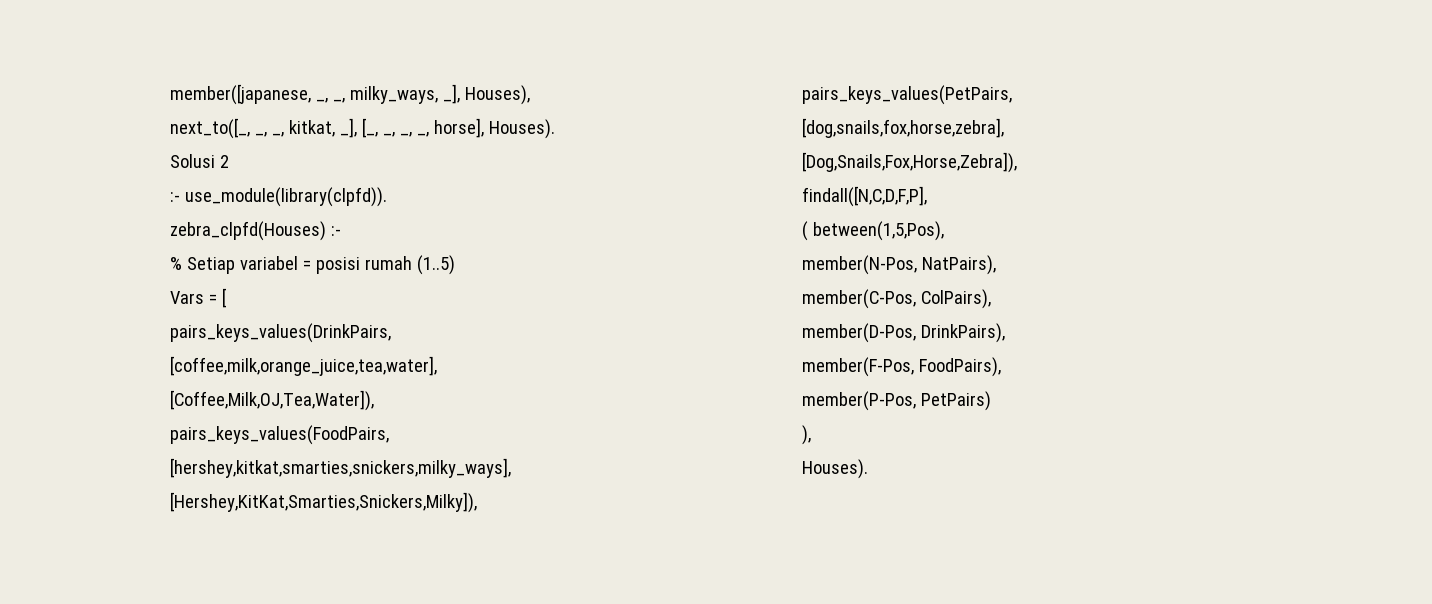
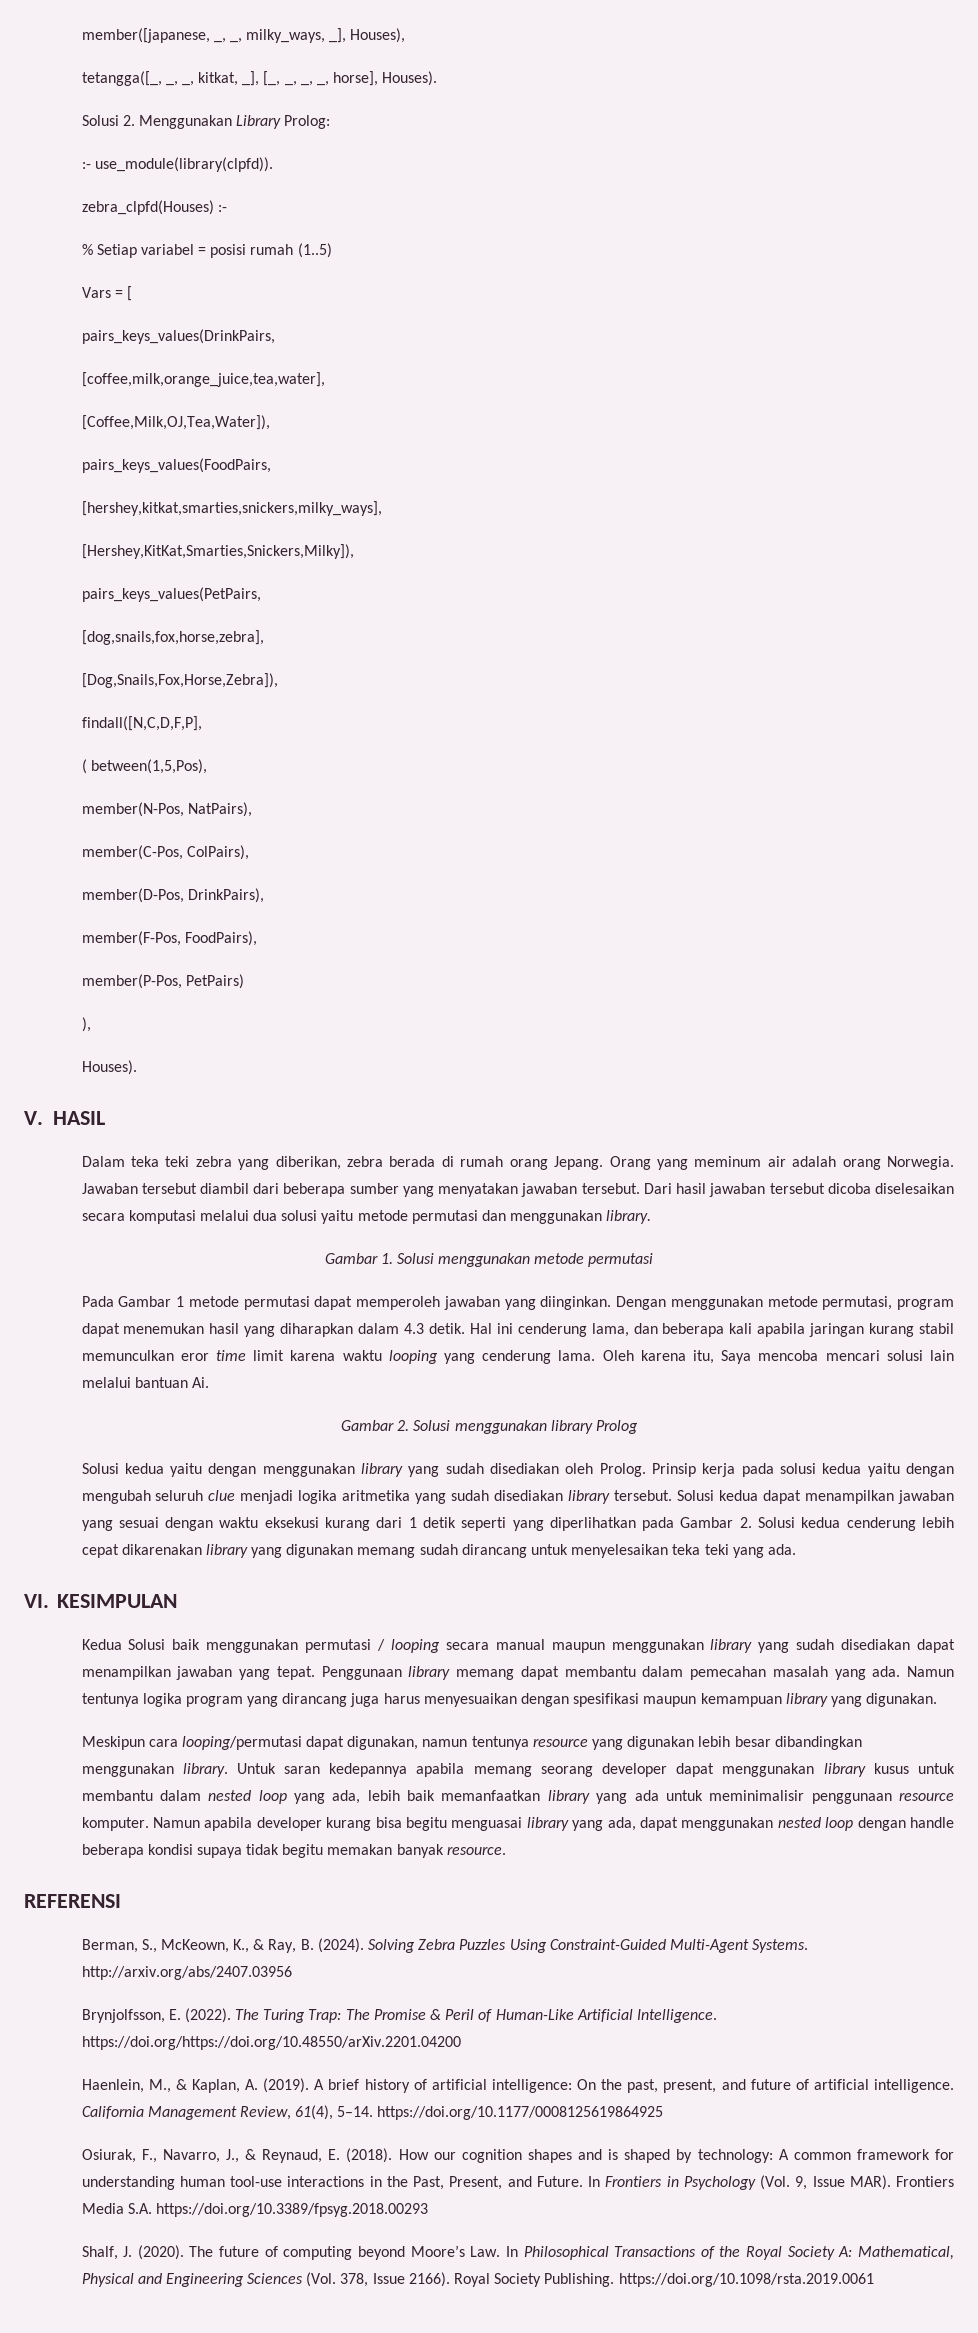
- next_to([_, _, _, kitkat, _], [_, _, _, _, horse], Houses).
+ tetangga([_, _, _, kitkat, _], [_, _, _, _, horse], Houses).
- Solusi 2
+ Solusi 2. Menggunakan Library Prolog:
+ V. HASIL
+ Dalam teka teki zebra yang diberikan, zebra berada di rumah orang Jepang. Orang yang meminum air adalah orang Norwegia. Jawaban tersebut diambil dari beberapa sumber yang menyatakan jawaban tersebut. Dari hasil jawaban tersebut dicoba diselesaikan secara komputasi melalui dua solusi yaitu metode permutasi dan menggunakan library.
+ Gambar 1. Solusi menggunakan metode permutasi
+ Pada Gambar 1 metode permutasi dapat memperoleh jawaban yang diinginkan. Dengan menggunakan metode permutasi, program dapat menemukan hasil yang diharapkan dalam 4.3 detik. Hal ini cenderung lama, dan beberapa kali apabila jaringan kurang stabil memunculkan eror time limit karena waktu looping yang cenderung lama. Oleh karena itu, Saya mencoba mencari solusi lain melalui bantuan Ai.
+ Gambar 2. Solusi menggunakan library Prolog
+ Solusi kedua yaitu dengan menggunakan library yang sudah disediakan oleh Prolog. Prinsip kerja pada solusi kedua yaitu dengan mengubah seluruh clue menjadi logika aritmetika yang sudah disediakan library tersebut. Solusi kedua dapat menampilkan jawaban yang sesuai dengan waktu eksekusi kurang dari 1 detik seperti yang diperlihatkan pada Gambar 2. Solusi kedua cenderung lebih cepat dikarenakan library yang digunakan memang sudah dirancang untuk menyelesaikan teka teki yang ada.
+ VI. KESIMPULAN
+ Kedua Solusi baik menggunakan permutasi / looping secara manual maupun menggunakan library yang sudah disediakan dapat menampilkan jawaban yang tepat. Penggunaan library memang dapat membantu dalam pemecahan masalah yang ada. Namun tentunya logika program yang dirancang juga harus menyesuaikan dengan spesifikasi maupun kemampuan library yang digunakan.
+ Meskipun cara looping/permutasi dapat digunakan, namun tentunya resource yang digunakan lebih besar dibandingkan menggunakan library. Untuk saran kedepannya apabila memang seorang developer dapat menggunakan library kusus untuk membantu dalam nested loop yang ada, lebih baik memanfaatkan library yang ada untuk meminimalisir penggunaan resource komputer. Namun apabila developer kurang bisa begitu menguasai library yang ada, dapat menggunakan nested loop dengan handle beberapa kondisi supaya tidak begitu memakan banyak resource.
+ REFERENSI
+ Berman, S., McKeown, K., & Ray, B. (2024). Solving Zebra Puzzles Using Constraint-Guided Multi-Agent Systems. http://arxiv.org/abs/2407.03956
+ Brynjolfsson, E. (2022). The Turing Trap: The Promise & Peril of Human-Like Artificial Intelligence. https://doi.org/https://doi.org/10.48550/arXiv.2201.04200
+ Haenlein, M., & Kaplan, A. (2019). A brief history of artificial intelligence: On the past, present, and future of artificial intelligence. California Management Review, 61(4), 5–14. https://doi.org/10.1177/0008125619864925
+ Osiurak, F., Navarro, J., & Reynaud, E. (2018). How our cognition shapes and is shaped by technology: A common framework for understanding human tool-use interactions in the Past, Present, and Future. In Frontiers in Psychology (Vol. 9, Issue MAR). Frontiers Media S.A. https://doi.org/10.3389/fpsyg.2018.00293
+ Shalf, J. (2020). The future of computing beyond Moore’s Law. In Philosophical Transactions of the Royal Society A: Mathematical, Physical and Engineering Sciences (Vol. 378, Issue 2166). Royal Society Publishing. https://doi.org/10.1098/rsta.2019.0061

